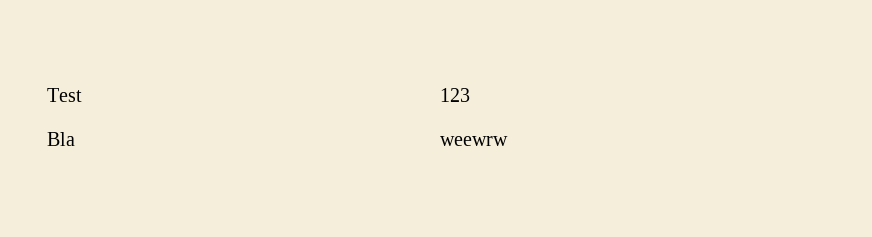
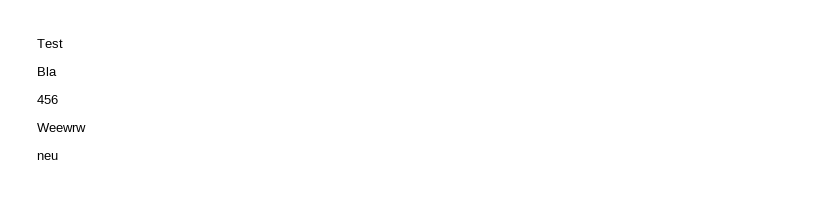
- 123
- weewrw
+ 456
+ Weewrw
+ neu

